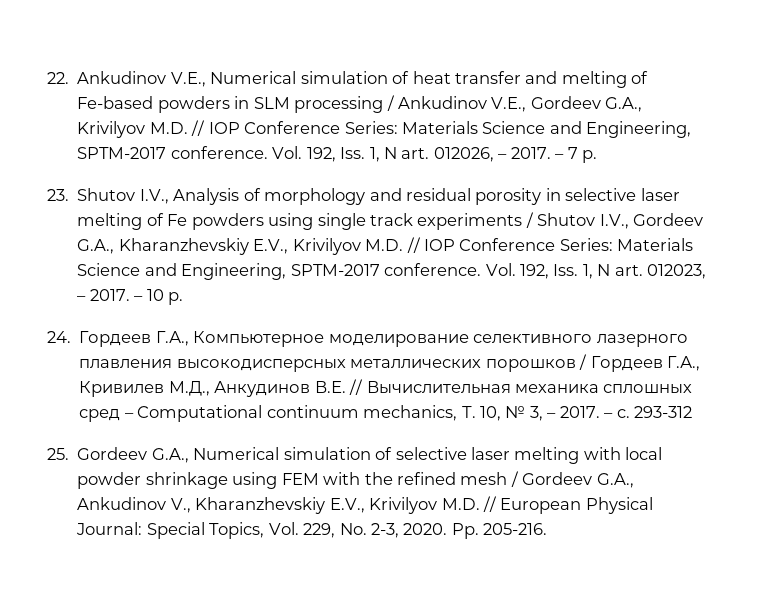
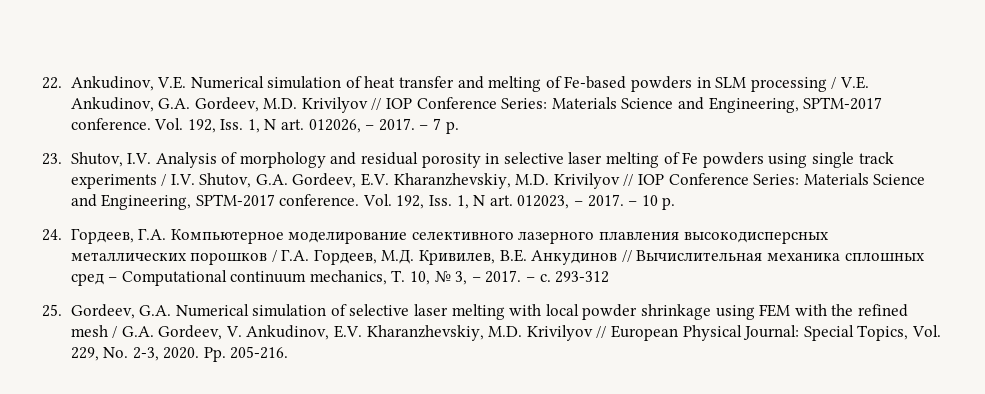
- 22. Ankudinov V.E., Numerical simulation of heat transfer and melting of Fe-based powders in SLM processing / Ankudinov V.E., Gordeev G.A., Krivilyov M.D. // IOP Conference Series: Materials Science and Engineering, SPTM-2017 conference.
+ 22. Ankudinov, V.E. Numerical simulation of heat transfer and melting of Fe-based powders in SLM processing / V.E. Ankudinov, G.A. Gordeev, M.D. Krivilyov // IOP Conference Series: Materials Science and Engineering, SPTM-2017 conference.
- 23. Shutov I.V., Analysis of morphology and residual porosity in selective laser melting of Fe powders using single track experiments / Shutov I.V., Gordeev G.A., Kharanzhevskiy E.V., Krivilyov M.D. // IOP Conference Series: Materials Science and Engineering, SPTM-2017 conference.
+ 23. Shutov, I.V. Analysis of morphology and residual porosity in selective laser melting of Fe powders using single track experiments / I.V. Shutov, G.A. Gordeev, E.V. Kharanzhevskiy, M.D. Krivilyov // IOP Conference Series: Materials Science and Engineering, SPTM-2017 conference.
- 24. Гордеев Г.А., Компьютерное моделирование селективного лазерного плавления высокодисперсных металлических порошков / Гордеев Г.А., Кривилев М.Д., Анкудинов В.Е. // Вычислительная механика сплошных сред – Computational continuum mechanics, Т. 10, № 3, – 2017.
+ 24. Гордеев, Г.А. Компьютерное моделирование селективного лазерного плавления высокодисперсных металлических порошков / Г.А. Гордеев, М.Д. Кривилев, В.Е. Анкудинов // Вычислительная механика сплошных сред – Computational continuum mechanics, Т. 10, № 3, – 2017.
- 25. Gordeev G.A., Numerical simulation of selective laser melting with local powder shrinkage using FEM with the refined mesh / Gordeev G.A., Ankudinov V., Kharanzhevskiy E.V., Krivilyov M.D. // European Physical Journal: Special Topics, Vol. 229, No. 2-3, 2020.
+ 25. Gordeev, G.A. Numerical simulation of selective laser melting with local powder shrinkage using FEM with the refined mesh / G.A. Gordeev, V. Ankudinov, E.V. Kharanzhevskiy, M.D. Krivilyov // European Physical Journal: Special Topics, Vol. 229, No. 2-3, 2020.

